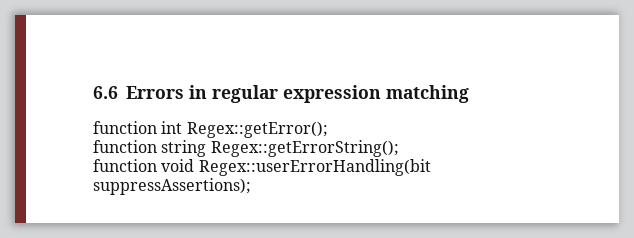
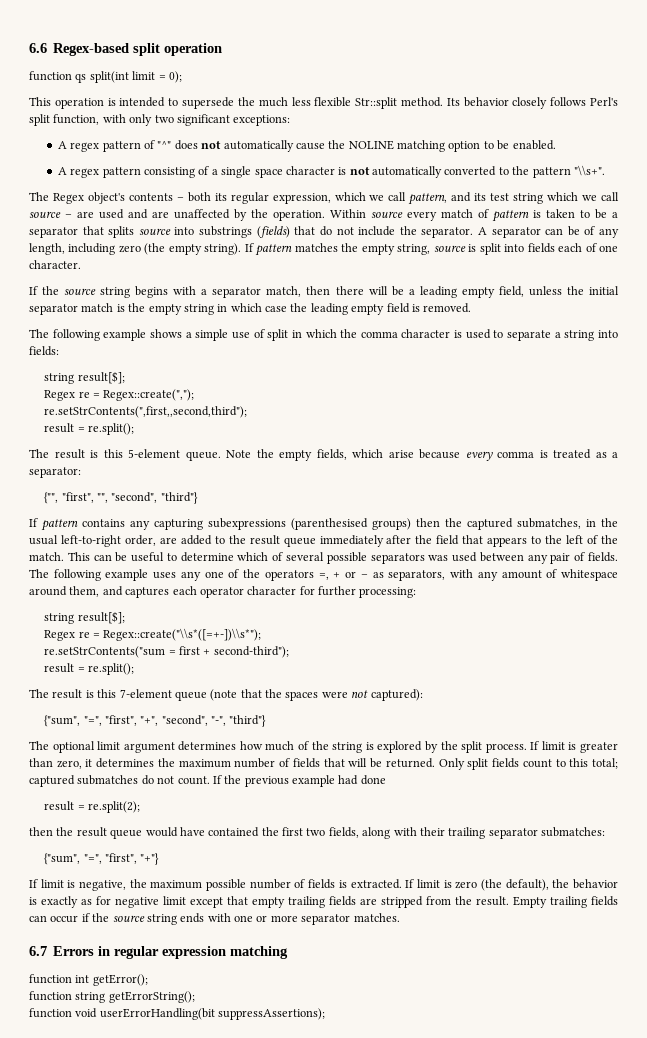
- 6.6 Errors in regular expression matching
+ 6.6 Regex-based split operation
+ function qs split(int limit = 0);
+ This operation is intended to supersede the much less flexible Str::split method. Its behavior closely follows Perl's split function, with only two significant exceptions:
+ A regex pattern of "^" does not automatically cause the NOLINE matching option to be enabled.
+ A regex pattern consisting of a single space character is not automatically converted to the pattern "\\s+".
+ The Regex object's contents – both its regular expression, which we call pattern, and its test string which we call source – are used and are unaffected by the operation. Within source every match of pattern is taken to be a separator that splits source into substrings (fields) that do not include the separator. A separator can be of any length, including zero (the empty string). If pattern matches the empty string, source is split into fields each of one character.
+ If the source string begins with a separator match, then there will be a leading empty field, unless the initial separator match is the empty string in which case the leading empty field is removed.
+ The following example shows a simple use of split in which the comma character is used to separate a string into fields:
+ string result[$];
+ Regex re = Regex::create(",");
+ re.setStrContents(",first,,second,third");
+ result = re.split();
+ The result is this 5-element queue. Note the empty fields, which arise because every comma is treated as a separator:
+ {"", "first", "", "second", "third"}
+ If pattern contains any capturing subexpressions (parenthesised groups) then the captured submatches, in the usual left-to-right order, are added to the result queue immediately after the field that appears to the left of the match. This can be useful to determine which of several possible separators was used between any pair of fields. The following example uses any one of the operators =, + or – as separators, with any amount of whitespace around them, and captures each operator character for further processing:
+ string result[$];
+ Regex re = Regex::create("\\s*([=+-])\\s*");
+ re.setStrContents("sum = first + second-third");
+ result = re.split();
+ The result is this 7-element queue (note that the spaces were not captured):
+ {"sum", "=", "first", "+", "second", "-", "third"}
+ The optional limit argument determines how much of the string is explored by the split process. If limit is greater than zero, it determines the maximum number of fields that will be returned. Only split fields count to this total; captured submatches do not count. If the previous example had done
+ result = re.split(2);
+ then the result queue would have contained the first two fields, along with their trailing separator submatches:
+ {"sum", "=", "first", "+"}
+ If limit is negative, the maximum possible number of fields is extracted. If limit is zero (the default), the behavior is exactly as for negative limit except that empty trailing fields are stripped from the result. Empty trailing fields can occur if the source string ends with one or more separator matches.
+ 6.7 Errors in regular expression matching
- function int Regex::getError();
+ function int getError();
- function string Regex::getErrorString();
+ function string getErrorString();
- function void Regex::userErrorHandling(bit suppressAssertions);
+ function void userErrorHandling(bit suppressAssertions);

